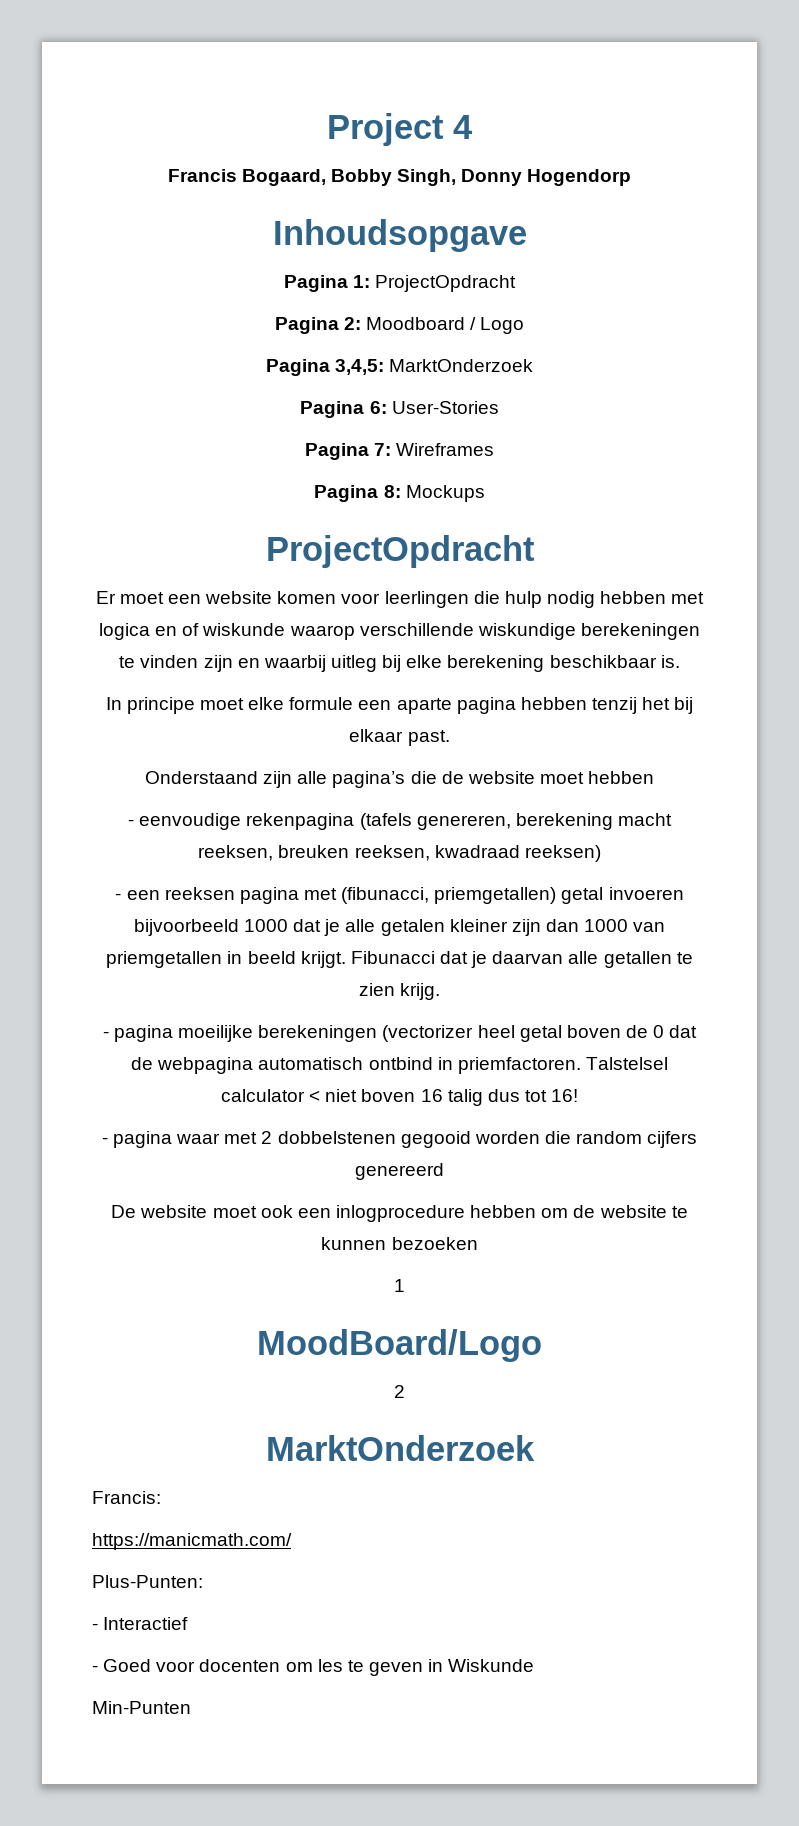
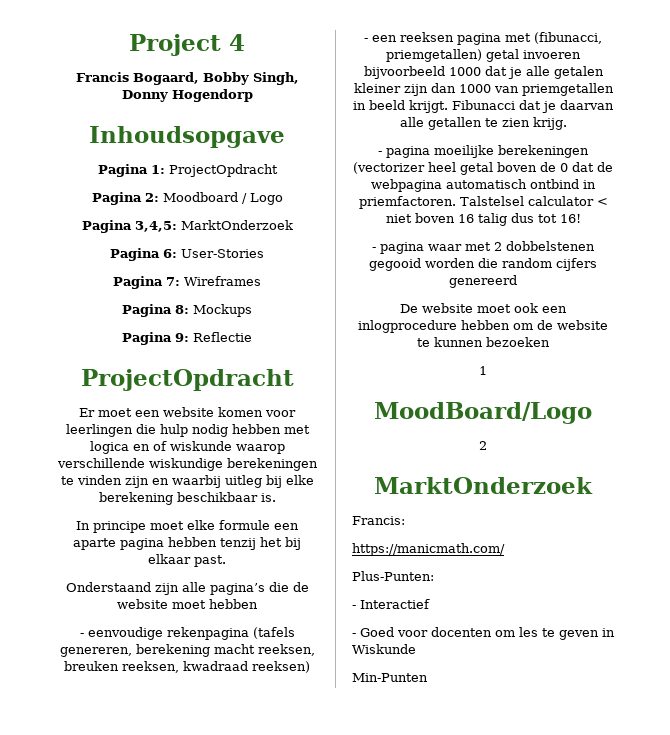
+ Pagina 9: Reflectie

